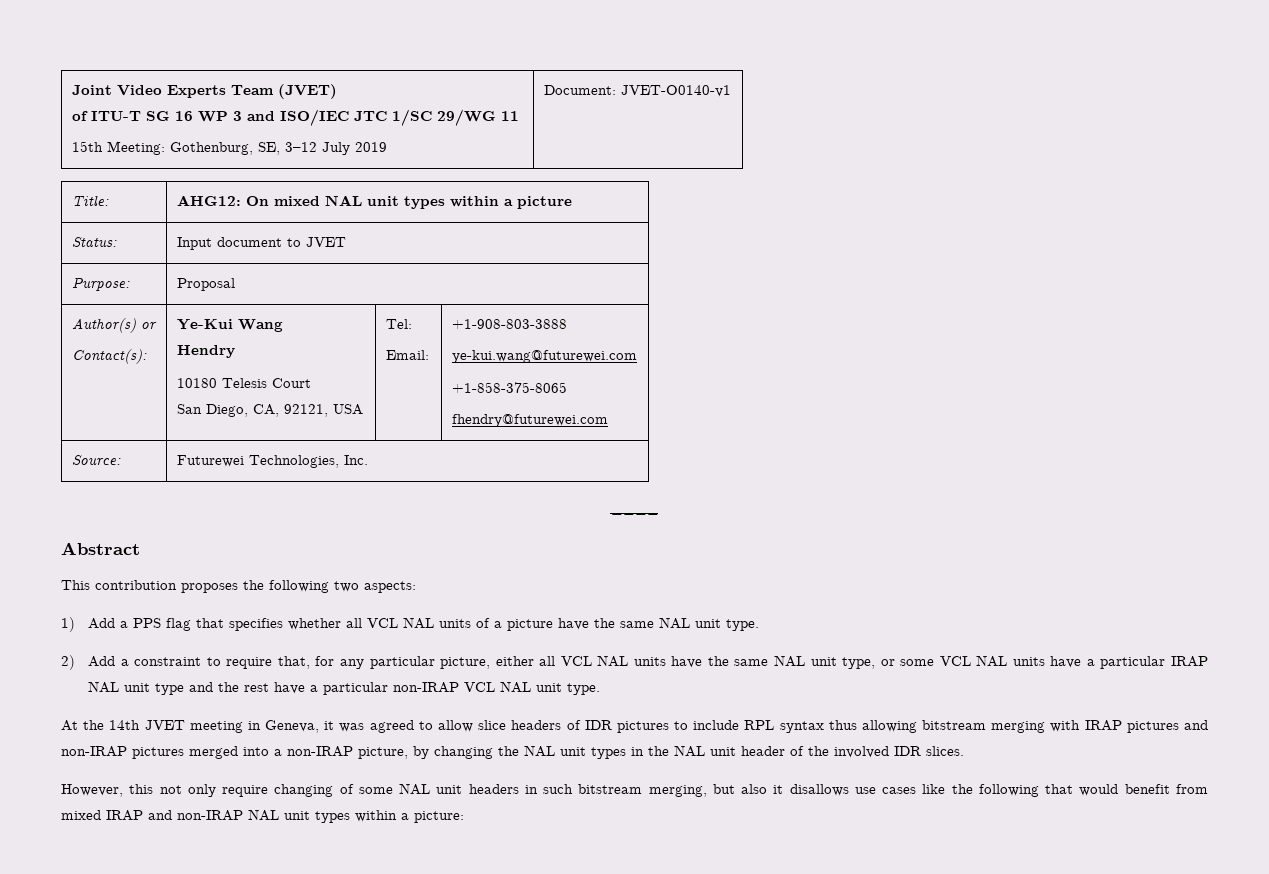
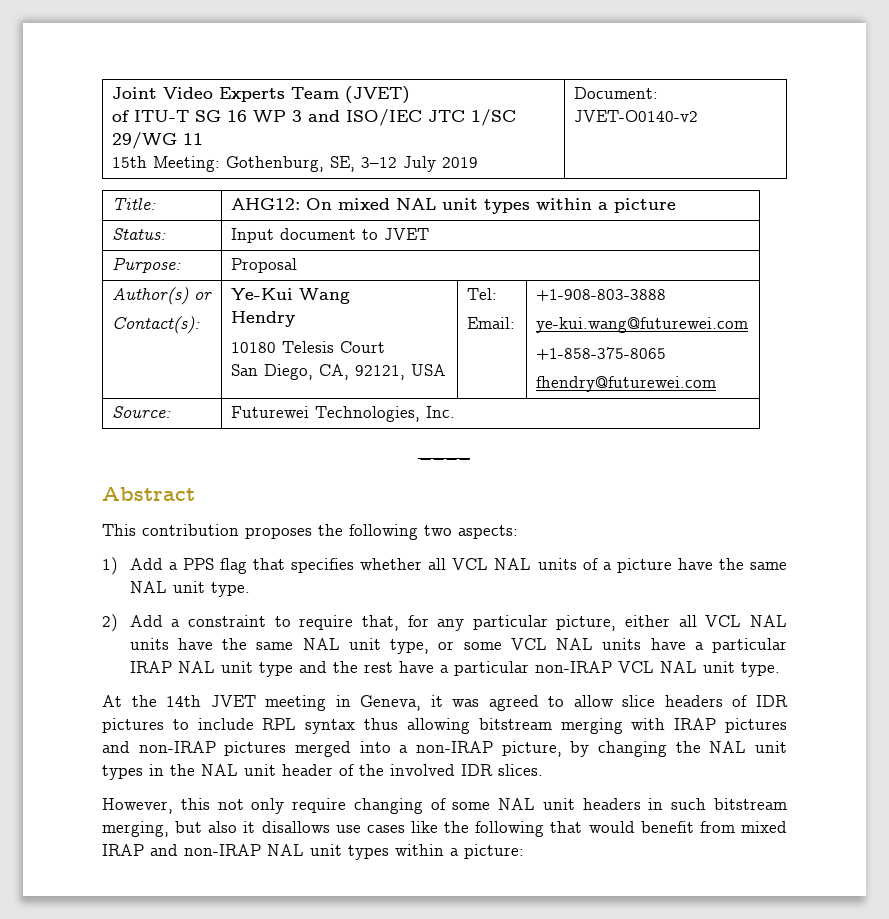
  Joint Video Experts Team (JVET)
  of ITU-T SG 16 WP 3 and ISO/IEC JTC 1/SC 29/WG 11
- 15th Meeting: Gothenburg, SE, 3–12 July 2019 | Document: JVET-O0140-v1
+ 15th Meeting: Gothenburg, SE, 3–12 July 2019 | Document: JVET-O0140-v2

